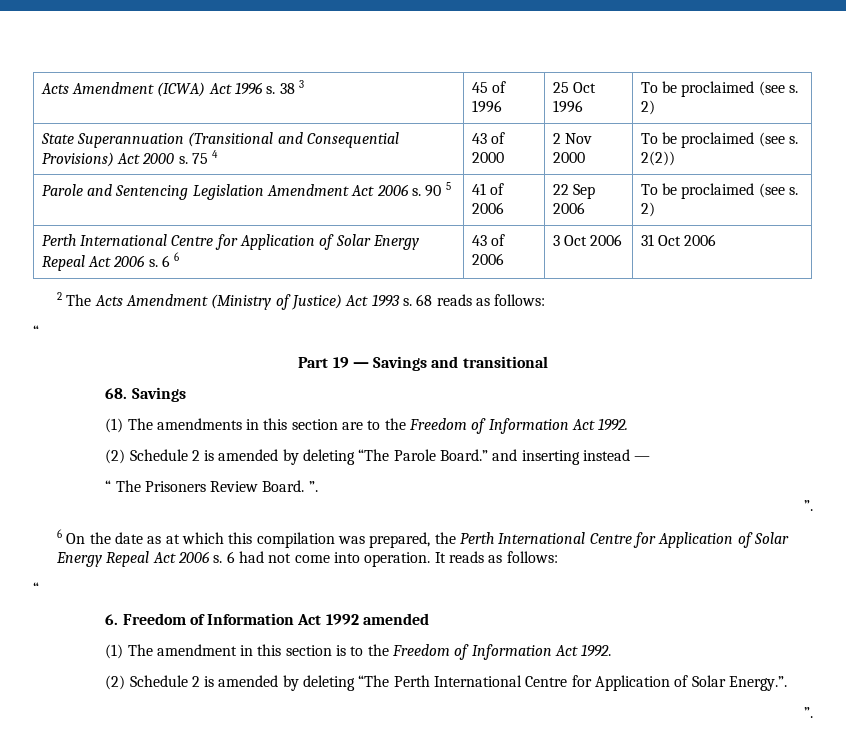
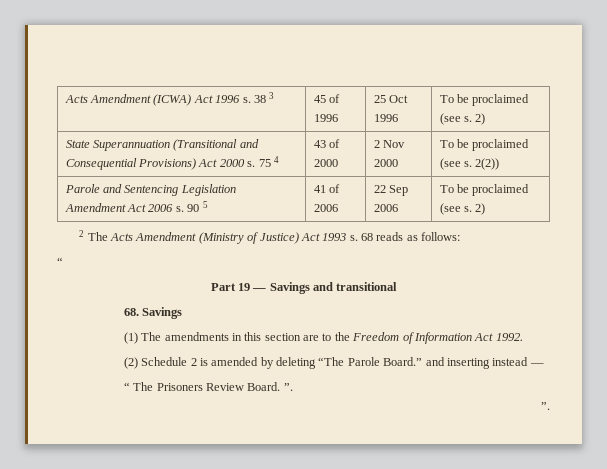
- Perth International Centre for Application of Solar Energy Repeal Act 2006 s. 6 6 | 43 of 2006 | 3 Oct 2006 | 31 Oct 2006
- 6 On the date as at which this compilation was prepared, the Perth International Centre for Application of Solar Energy Repeal Act 2006 s. 6 had not come into operation. It reads as follows:
- “
- 6. Freedom of Information Act 1992 amended
- (1) The amendment in this section is to the Freedom of Information Act 1992.
- (2) Schedule 2 is amended by deleting “The Perth International Centre for Application of Solar Energy.”.
- ”.

